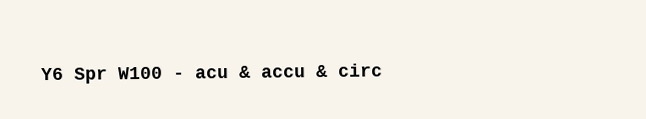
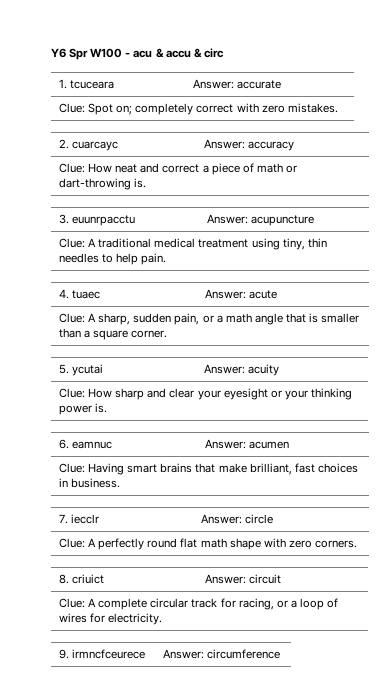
+ 1. tcuceara | Answer: accurate
+ Clue: Spot on; completely correct with zero mistakes.
+ 2. cuarcayc | Answer: accuracy
+ Clue: How neat and correct a piece of math or dart-throwing is.
+ 3. euunrpacctu | Answer: acupuncture
+ Clue: A traditional medical treatment using tiny, thin needles to help pain.
+ 4. tuaec | Answer: acute
+ Clue: A sharp, sudden pain, or a math angle that is smaller than a square corner.
+ 5. ycutai | Answer: acuity
+ Clue: How sharp and clear your eyesight or your thinking power is.
+ 6. eamnuc | Answer: acumen
+ Clue: Having smart brains that make brilliant, fast choices in business.
+ 7. iecclr | Answer: circle
+ Clue: A perfectly round flat math shape with zero corners.
+ 8. criuict | Answer: circuit
+ Clue: A complete circular track for racing, or a loop of wires for electricity.
+ 9. irmncfceurece | Answer: circumference

